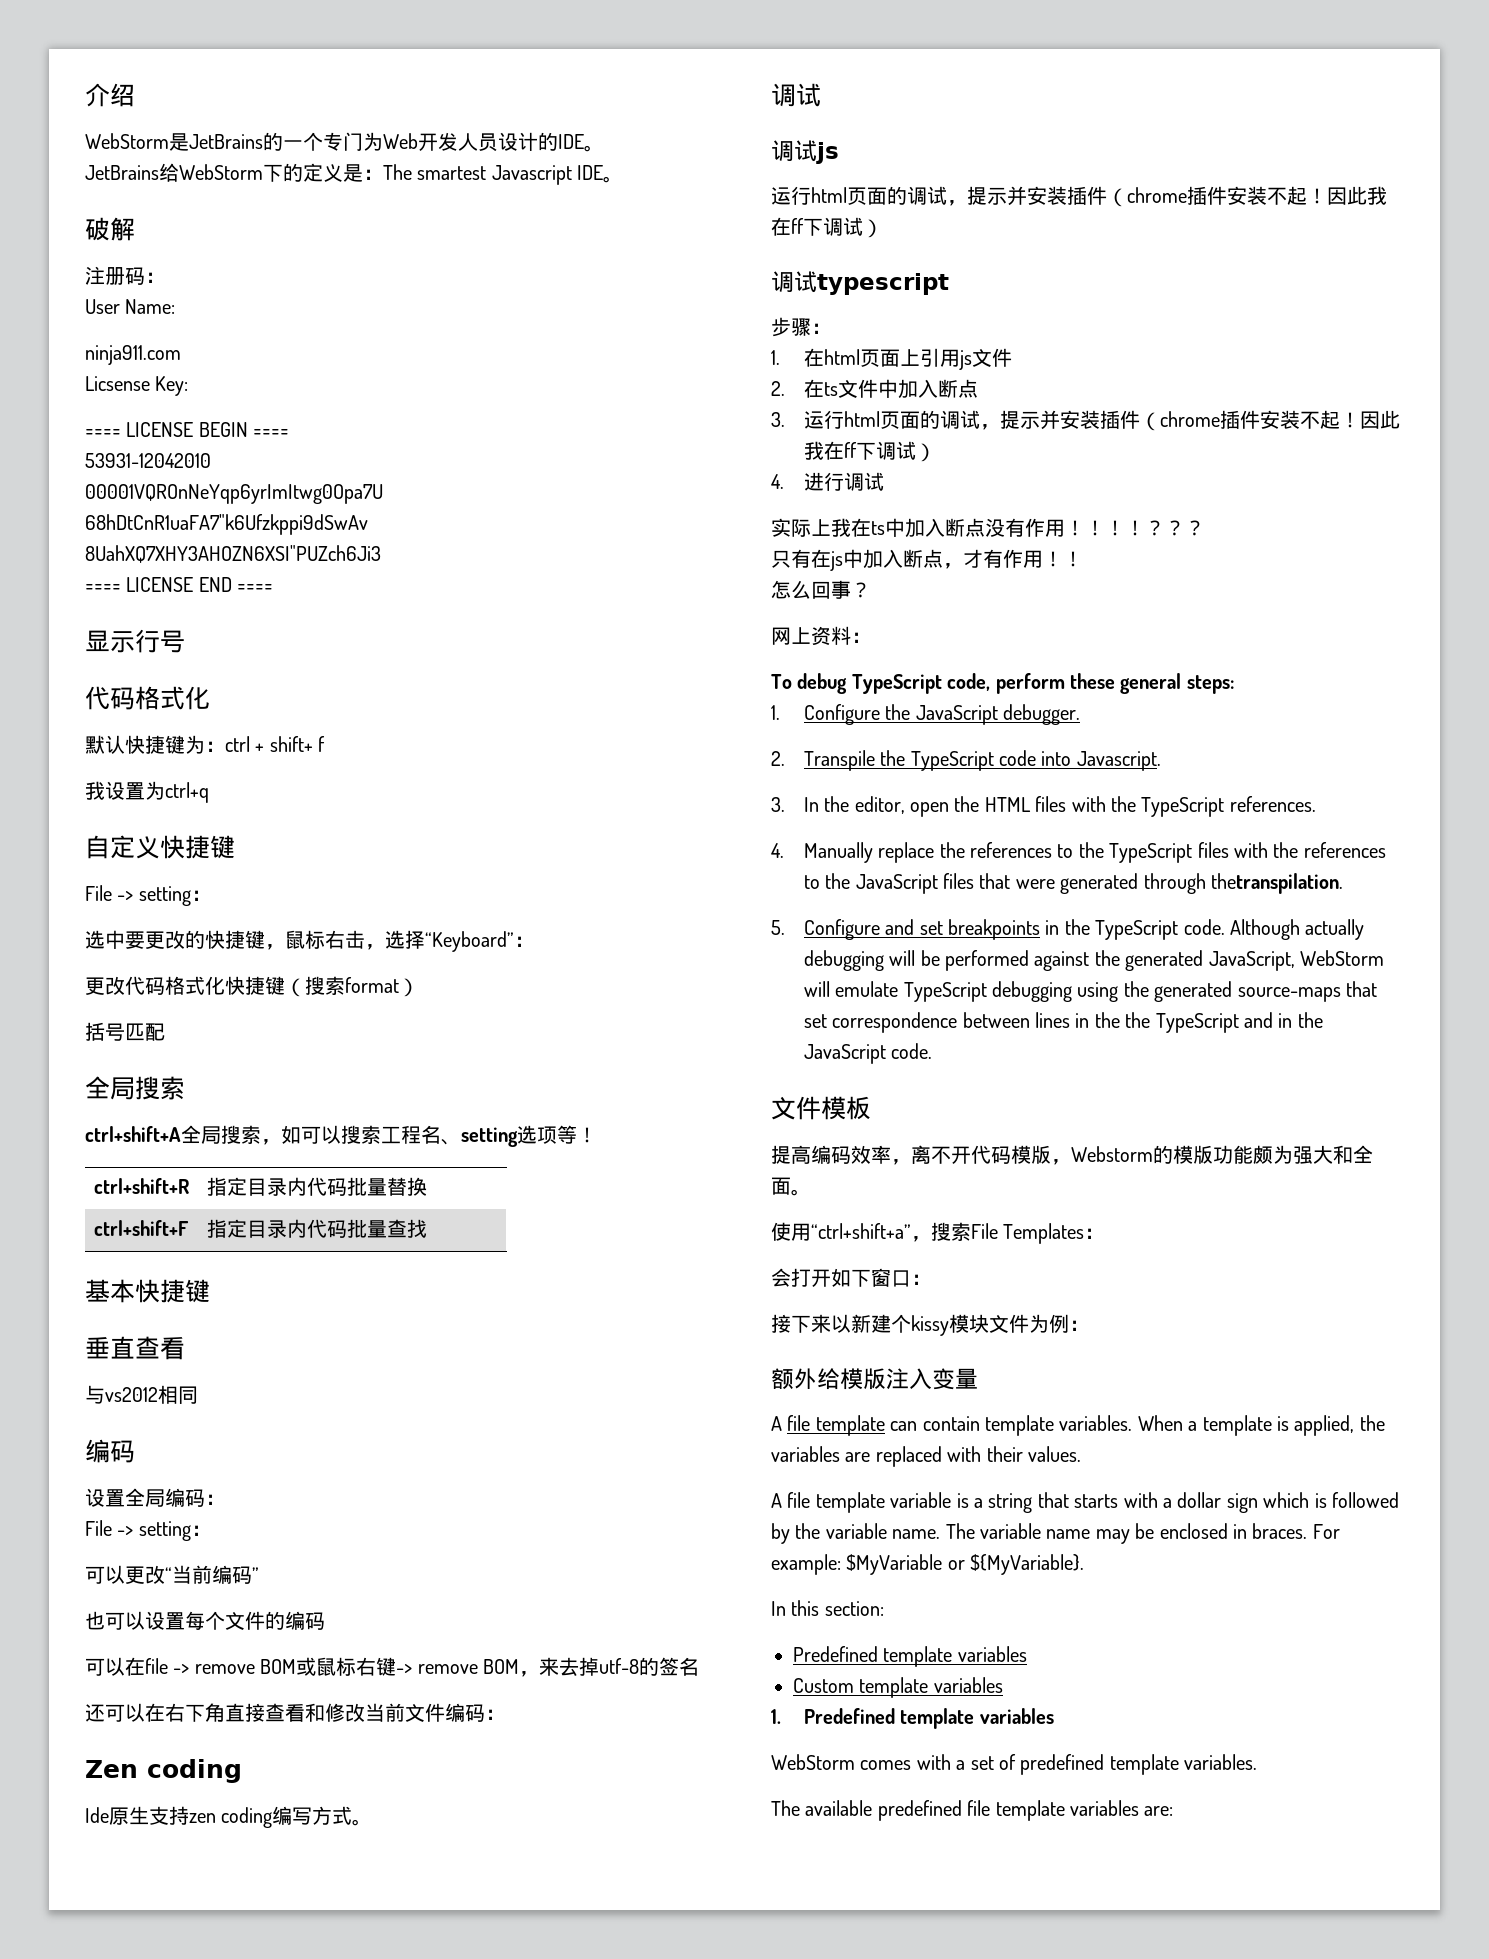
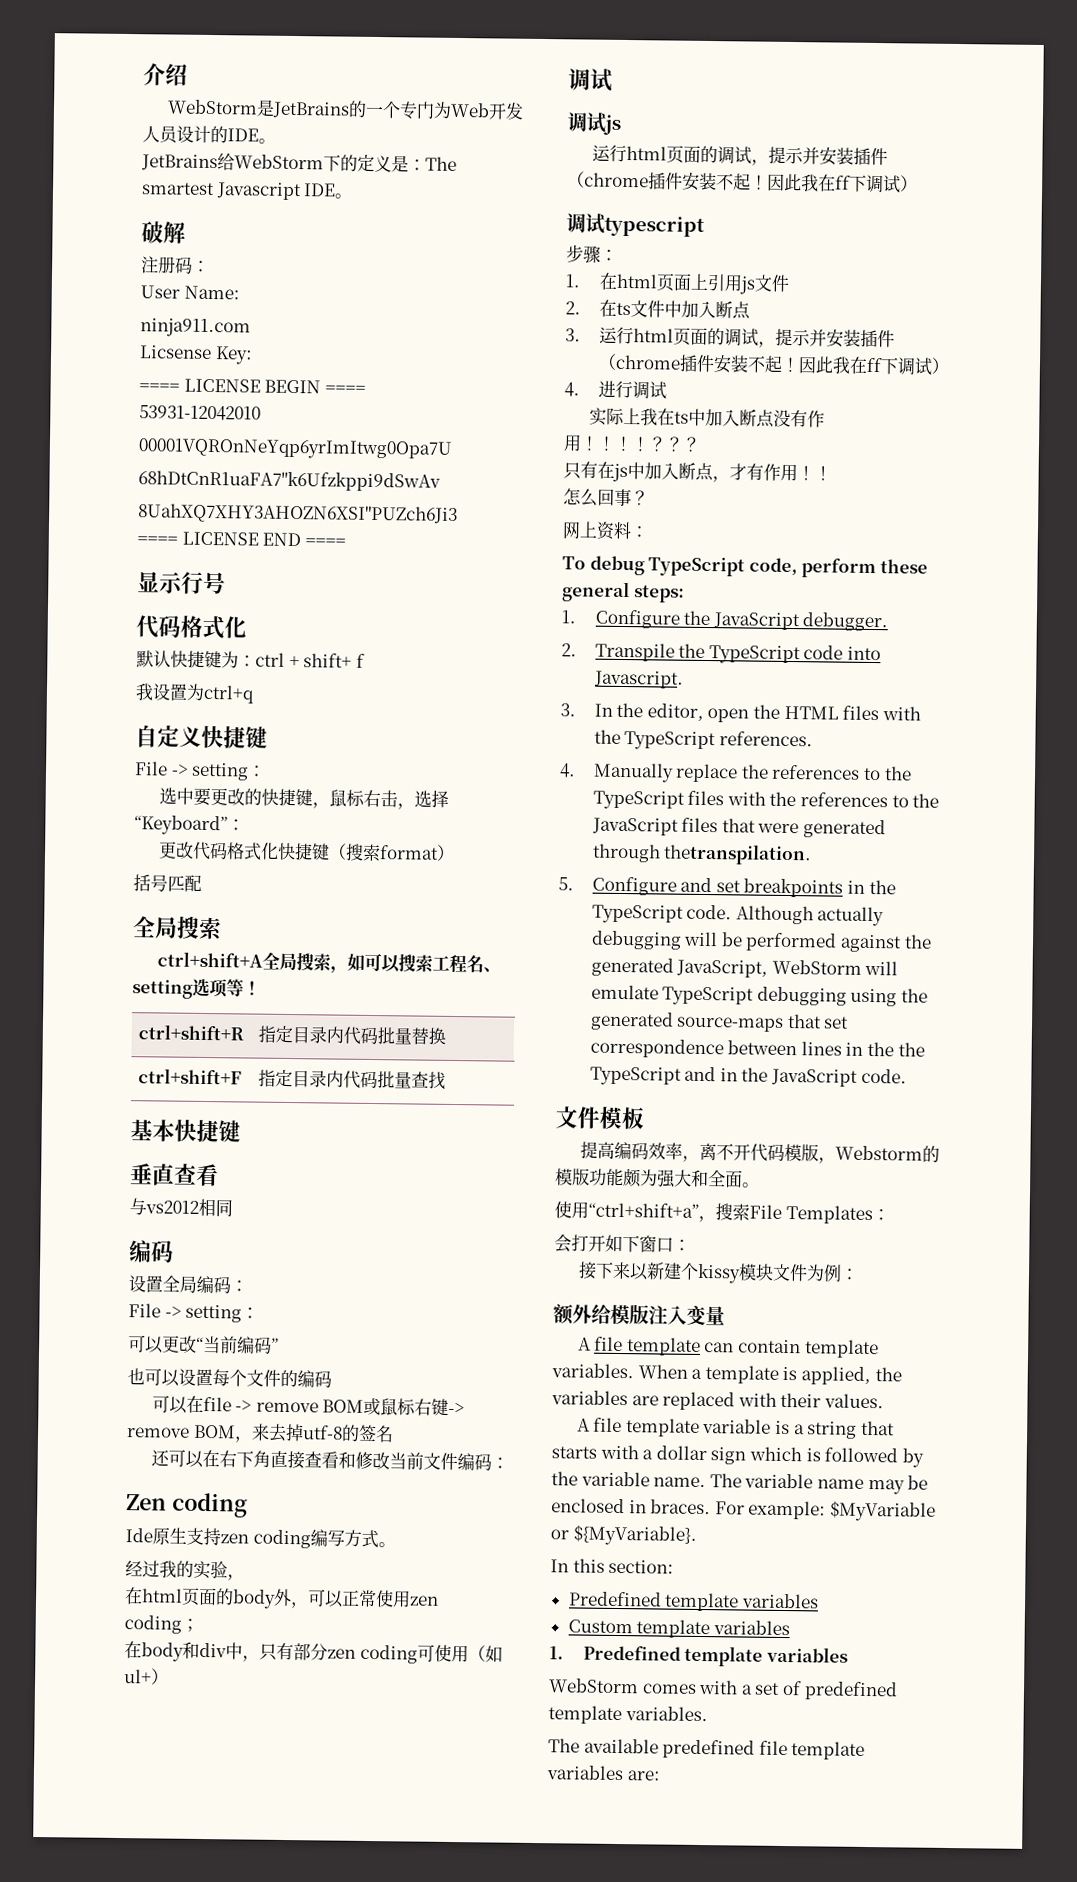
+ 经过我的实验，
+ 在html页面的body外，可以正常使用zen coding；
+ 在body和div中，只有部分zen coding可使用（如ul+）

